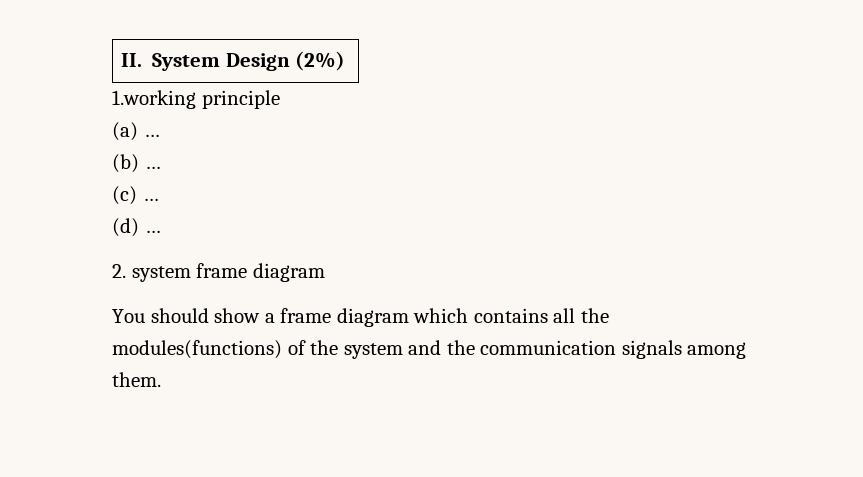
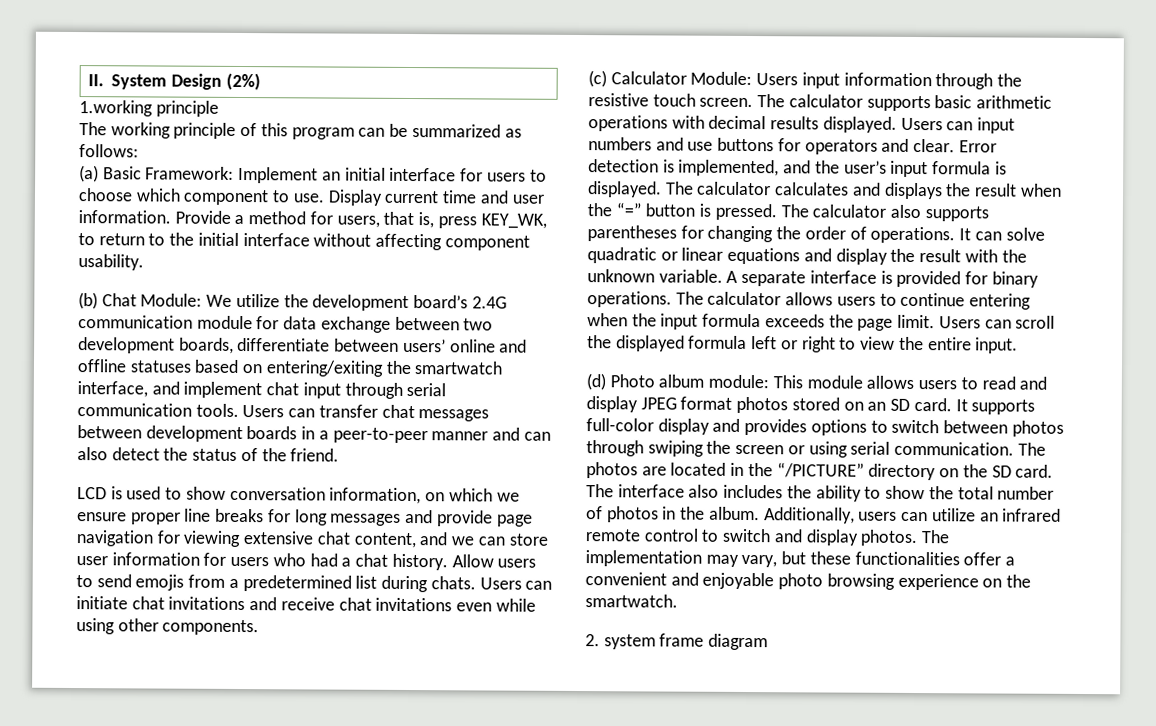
- (a) …
- (b) …
- (c) …
- (d) …
+ The working principle of this program can be summarized as follows:
+ (a) Basic Framework: Implement an initial interface for users to choose which component to use. Display current time and user information. Provide a method for users, that is, press KEY_WK, to return to the initial interface without affecting component usability.
+ (b) Chat Module: We utilize the development board’s 2.4G communication module for data exchange between two development boards, differentiate between users’ online and offline statuses based on entering/exiting the smartwatch interface, and implement chat input through serial communication tools. Users can transfer chat messages between development boards in a peer-to-peer manner and can also detect the status of the friend.
+ LCD is used to show conversation information, on which we ensure proper line breaks for long messages and provide page navigation for viewing extensive chat content, and we can store user information for users who had a chat history. Allow users to send emojis from a predetermined list during chats. Users can initiate chat invitations and receive chat invitations even while using other components.
+ (c) Calculator Module: Users input information through the resistive touch screen. The calculator supports basic arithmetic operations with decimal results displayed. Users can input numbers and use buttons for operators and clear. Error detection is implemented, and the user’s input formula is displayed. The calculator calculates and displays the result when the “=” button is pressed. The calculator also supports parentheses for changing the order of operations. It can solve quadratic or linear equations and display the result with the unknown variable. A separate interface is provided for binary operations. The calculator allows users to continue entering when the input formula exceeds the page limit. Users can scroll the displayed formula left or right to view the entire input.
+ (d) Photo album module: This module allows users to read and display JPEG format photos stored on an SD card. It supports full-color display and provides options to switch between photos through swiping the screen or using serial communication. The photos are located in the “/PICTURE” directory on the SD card. The interface also includes the ability to show the total number of photos in the album. Additionally, users can utilize an infrared remote control to switch and display photos. The implementation may vary, but these functionalities offer a convenient and enjoyable photo browsing experience on the smartwatch.
  2. system frame diagram
- You should show a frame diagram which contains all the modules(functions) of the system and the communication signals among them.

